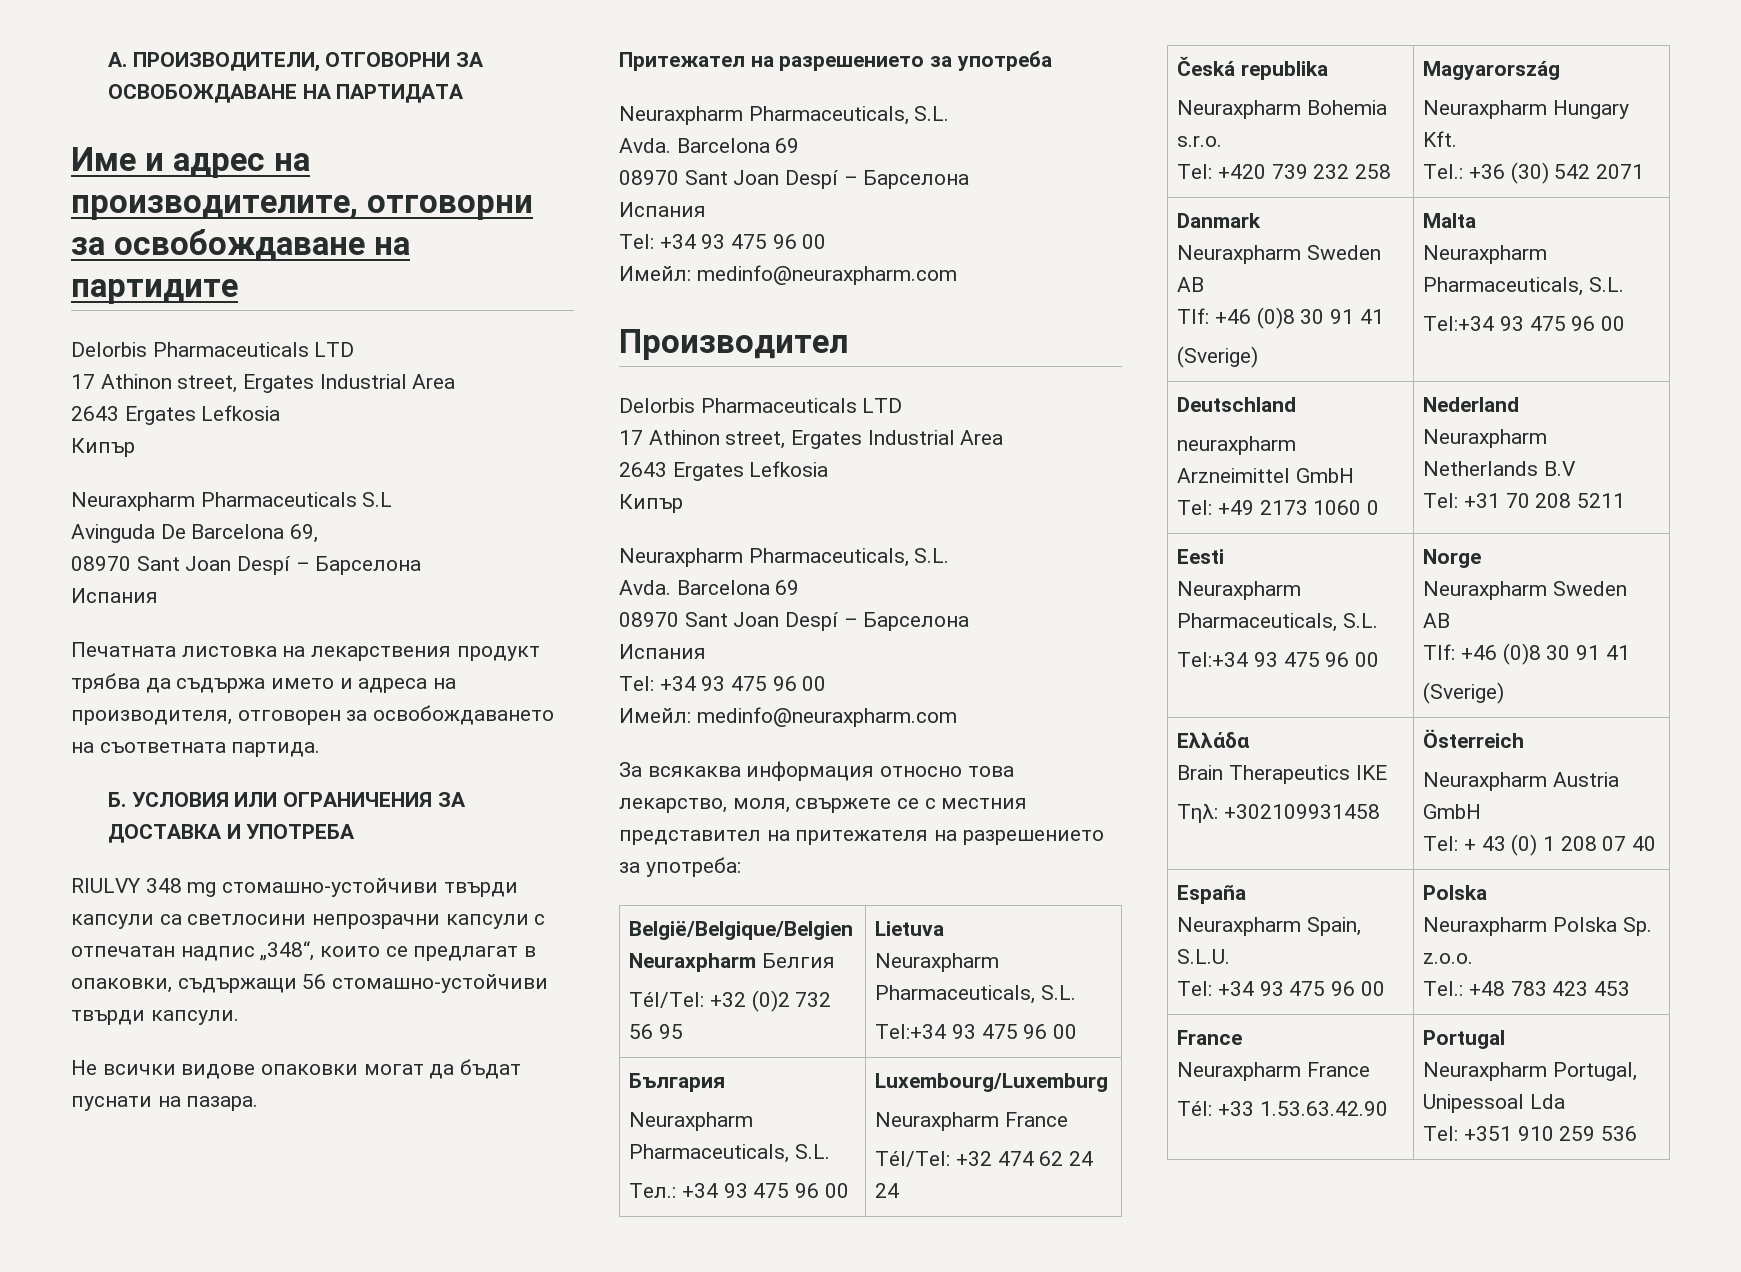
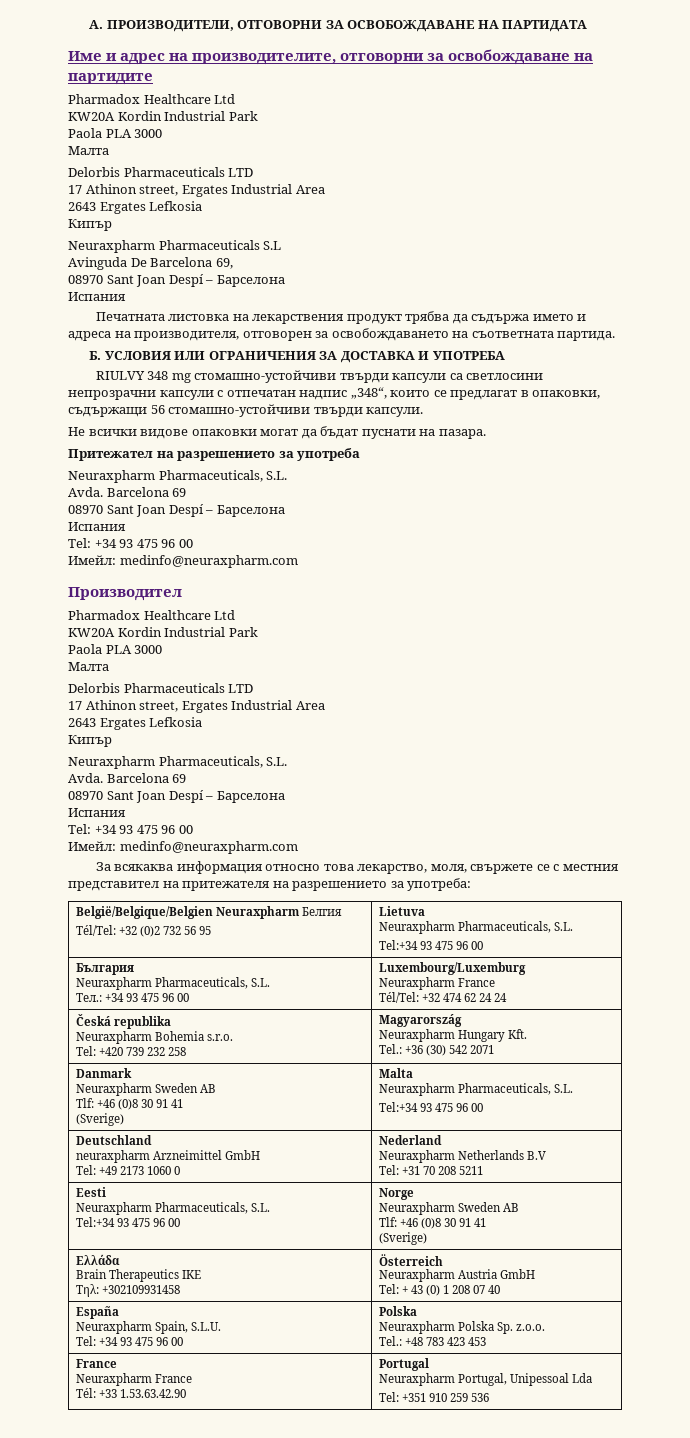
  Име и адрес на производителите, отговорни за освобождаване на партидите
+ Pharmadox Healthcare Ltd
+ KW20A Kordin Industrial Park
+ Paola PLA 3000
+ Малта
  Производител
+ Pharmadox Healthcare Ltd
+ KW20A Kordin Industrial Park
+ Paola PLA 3000
+ Малта

